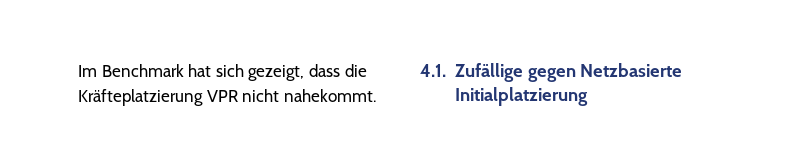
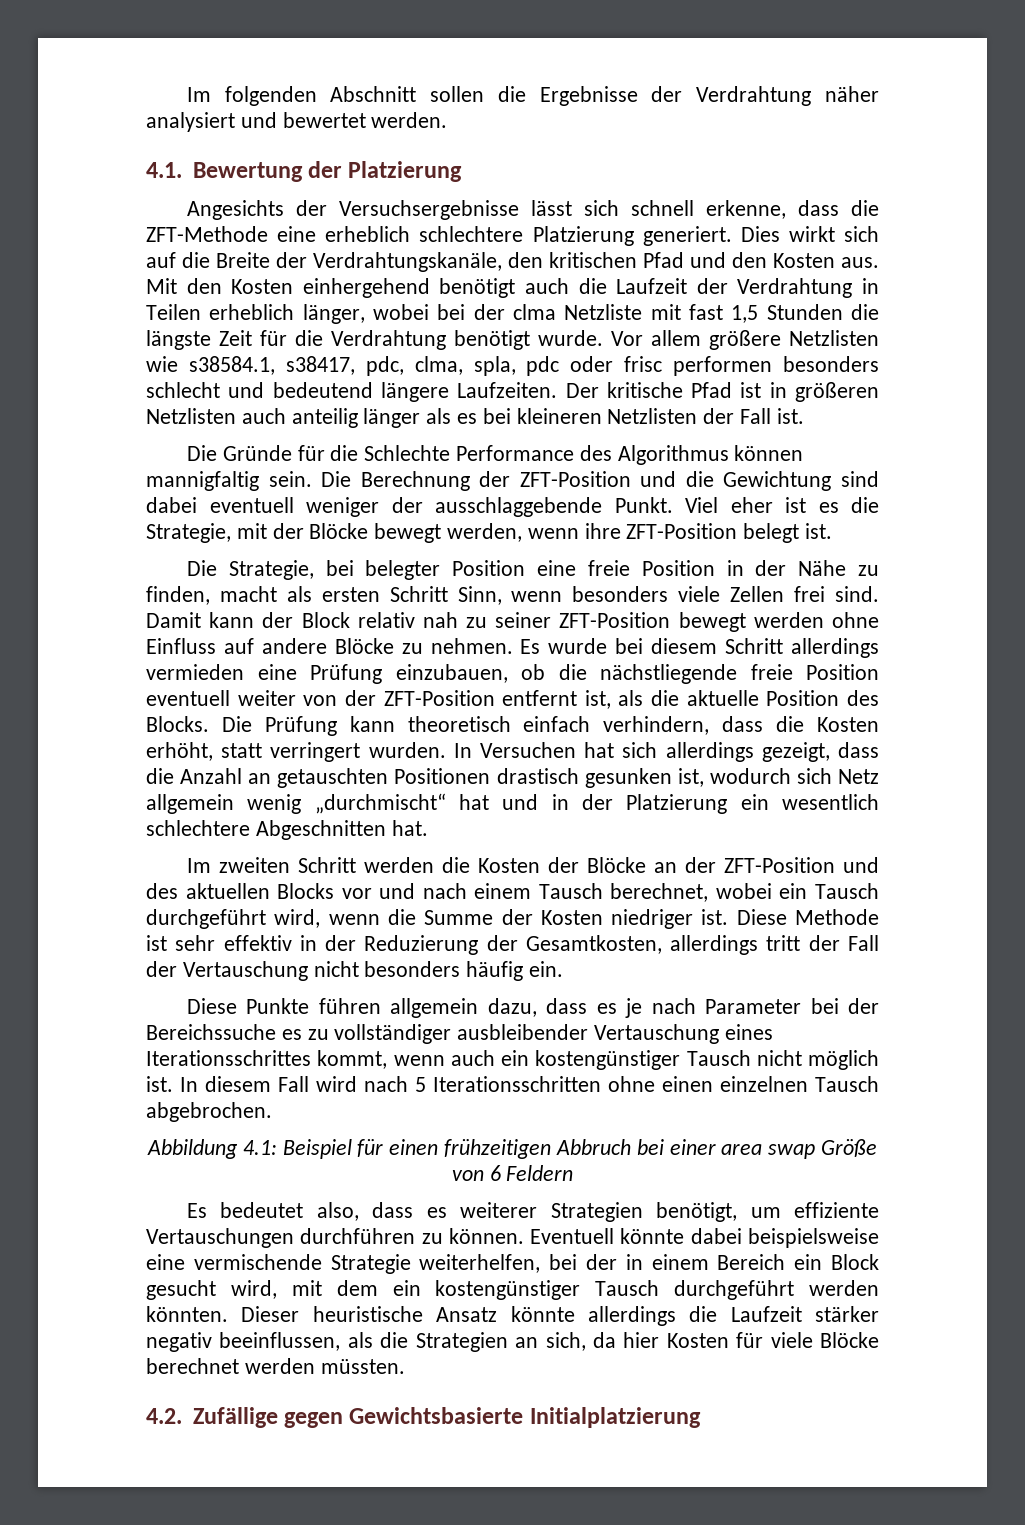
- Im Benchmark hat sich gezeigt, dass die Kräfteplatzierung VPR nicht nahekommt.
- 4.1. Zufällige gegen Netzbasierte Initialplatzierung
+ Im folgenden Abschnitt sollen die Ergebnisse der Verdrahtung näher analysiert und bewertet werden.
+ 4.1. Bewertung der Platzierung
+ Angesichts der Versuchsergebnisse lässt sich schnell erkenne, dass die ZFT-Methode eine erheblich schlechtere Platzierung generiert. Dies wirkt sich auf die Breite der Verdrahtungskanäle, den kritischen Pfad und den Kosten aus. Mit den Kosten einhergehend benötigt auch die Laufzeit der Verdrahtung in Teilen erheblich länger, wobei bei der clma Netzliste mit fast 1,5 Stunden die längste Zeit für die Verdrahtung benötigt wurde. Vor allem größere Netzlisten wie s38584.1, s38417, pdc, clma, spla, pdc oder frisc performen besonders schlecht und bedeutend längere Laufzeiten. Der kritische Pfad ist in größeren Netzlisten auch anteilig länger als es bei kleineren Netzlisten der Fall ist.
+ Die Gründe für die Schlechte Performance des Algorithmus können mannigfaltig sein. Die Berechnung der ZFT-Position und die Gewichtung sind dabei eventuell weniger der ausschlaggebende Punkt. Viel eher ist es die Strategie, mit der Blöcke bewegt werden, wenn ihre ZFT-Position belegt ist.
+ Die Strategie, bei belegter Position eine freie Position in der Nähe zu finden, macht als ersten Schritt Sinn, wenn besonders viele Zellen frei sind. Damit kann der Block relativ nah zu seiner ZFT-Position bewegt werden ohne Einfluss auf andere Blöcke zu nehmen. Es wurde bei diesem Schritt allerdings vermieden eine Prüfung einzubauen, ob die nächstliegende freie Position eventuell weiter von der ZFT-Position entfernt ist, als die aktuelle Position des Blocks. Die Prüfung kann theoretisch einfach verhindern, dass die Kosten erhöht, statt verringert wurden. In Versuchen hat sich allerdings gezeigt, dass die Anzahl an getauschten Positionen drastisch gesunken ist, wodurch sich Netz allgemein wenig „durchmischt“ hat und in der Platzierung ein wesentlich schlechtere Abgeschnitten hat.
+ Im zweiten Schritt werden die Kosten der Blöcke an der ZFT-Position und des aktuellen Blocks vor und nach einem Tausch berechnet, wobei ein Tausch durchgeführt wird, wenn die Summe der Kosten niedriger ist. Diese Methode ist sehr effektiv in der Reduzierung der Gesamtkosten, allerdings tritt der Fall der Vertauschung nicht besonders häufig ein.
+ Diese Punkte führen allgemein dazu, dass es je nach Parameter bei der Bereichssuche es zu vollständiger ausbleibender Vertauschung eines Iterationsschrittes kommt, wenn auch ein kostengünstiger Tausch nicht möglich ist. In diesem Fall wird nach 5 Iterationsschritten ohne einen einzelnen Tausch abgebrochen.
+ Abbildung 4.1: Beispiel für einen frühzeitigen Abbruch bei einer area swap Größe von 6 Feldern
+ Es bedeutet also, dass es weiterer Strategien benötigt, um effiziente Vertauschungen durchführen zu können. Eventuell könnte dabei beispielsweise eine vermischende Strategie weiterhelfen, bei der in einem Bereich ein Block gesucht wird, mit dem ein kostengünstiger Tausch durchgeführt werden könnten. Dieser heuristische Ansatz könnte allerdings die Laufzeit stärker negativ beeinflussen, als die Strategien an sich, da hier Kosten für viele Blöcke berechnet werden müssten.
+ 4.2. Zufällige gegen Gewichtsbasierte Initialplatzierung

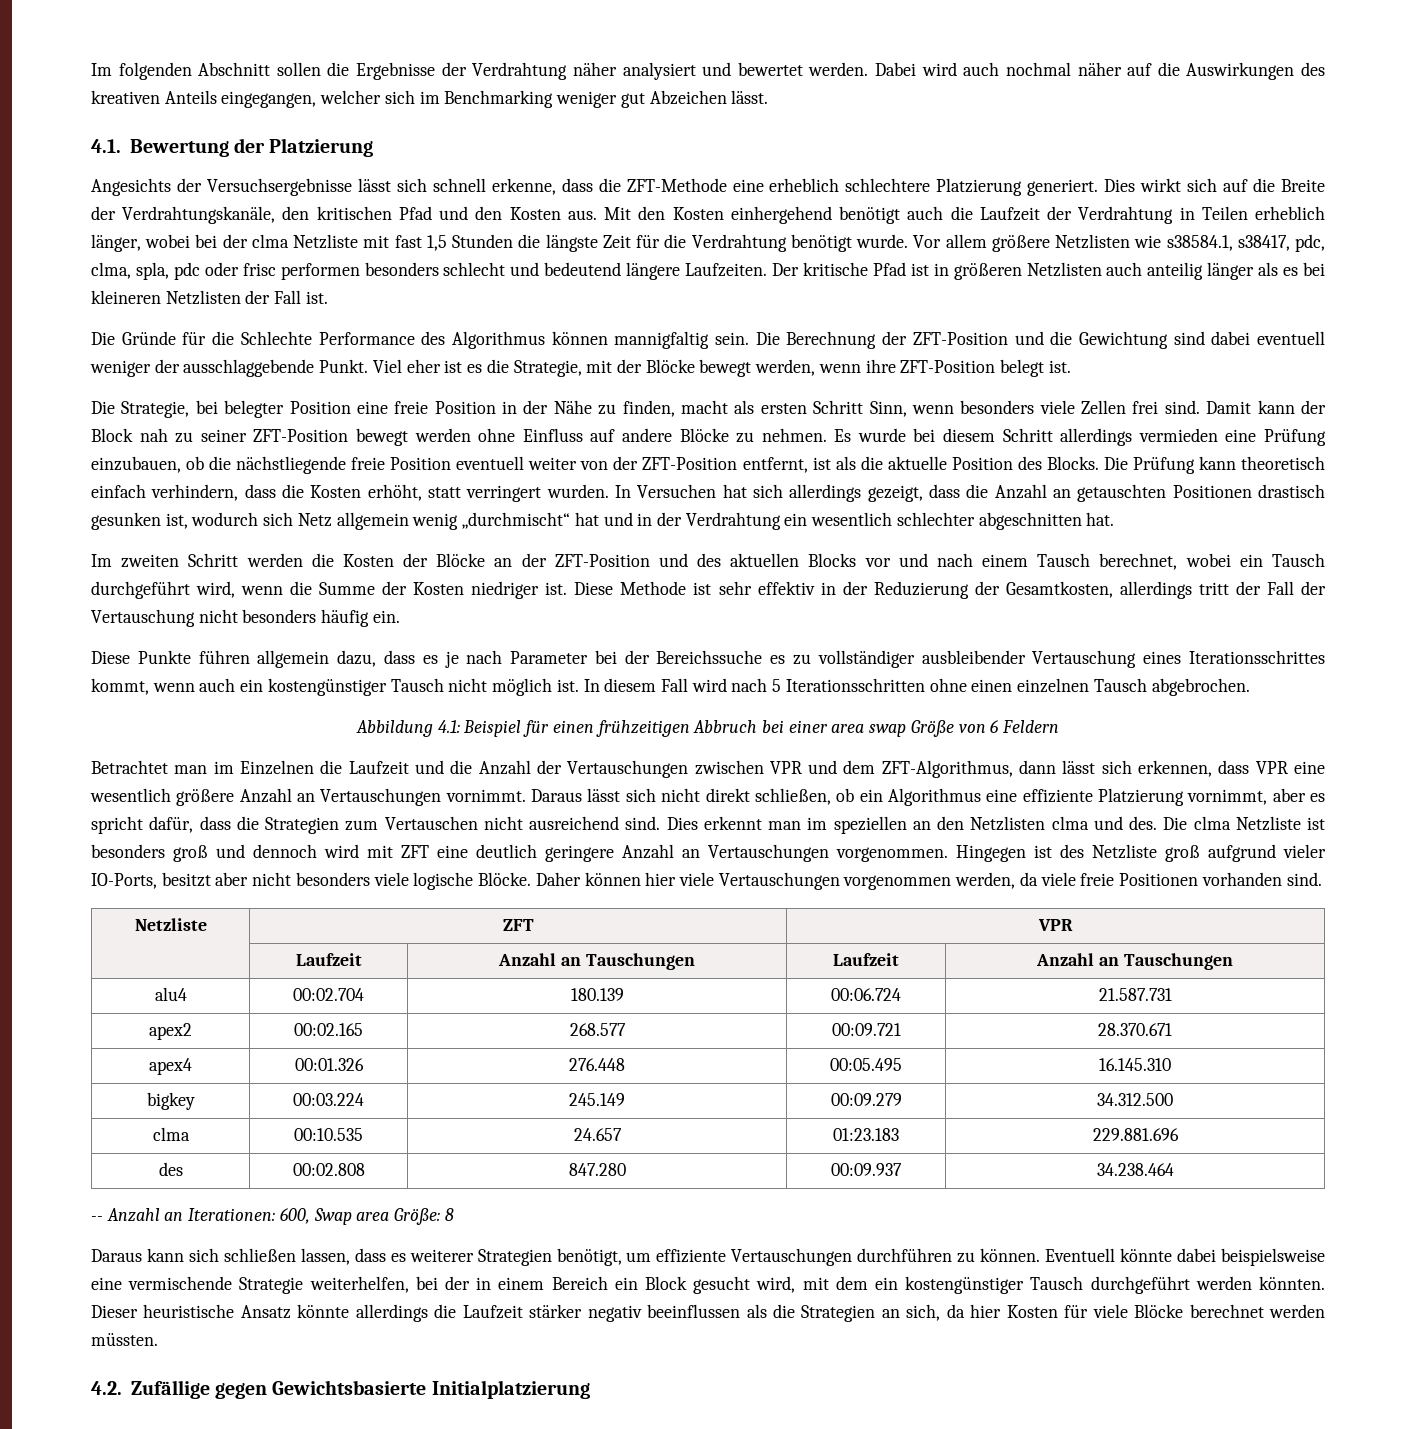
+ Dabei wird auch nochmal näher auf die Auswirkungen des kreativen Anteils eingegangen, welcher sich im Benchmarking weniger gut Abzeichen lässt.
- Damit kann der Block relativ nah zu seiner ZFT-Position bewegt werden ohne Einfluss auf andere Blöcke zu nehmen.
+ Damit kann der Block nah zu seiner ZFT-Position bewegt werden ohne Einfluss auf andere Blöcke zu nehmen.
- Es wurde bei diesem Schritt allerdings vermieden eine Prüfung einzubauen, ob die nächstliegende freie Position eventuell weiter von der ZFT-Position entfernt ist, als die aktuelle Position des Blocks.
+ Es wurde bei diesem Schritt allerdings vermieden eine Prüfung einzubauen, ob die nächstliegende freie Position eventuell weiter von der ZFT-Position entfernt, ist als die aktuelle Position des Blocks.
- In Versuchen hat sich allerdings gezeigt, dass die Anzahl an getauschten Positionen drastisch gesunken ist, wodurch sich Netz allgemein wenig „durchmischt“ hat und in der Platzierung ein wesentlich schlechtere Abgeschnitten hat.
+ In Versuchen hat sich allerdings gezeigt, dass die Anzahl an getauschten Positionen drastisch gesunken ist, wodurch sich Netz allgemein wenig „durchmischt“ hat und in der Verdrahtung ein wesentlich schlechter abgeschnitten hat.
- Es bedeutet also, dass es weiterer Strategien benötigt, um effiziente Vertauschungen durchführen zu können.
+ Betrachtet man im Einzelnen die Laufzeit und die Anzahl der Vertauschungen zwischen VPR und dem ZFT-Algorithmus, dann lässt sich erkennen, dass VPR eine wesentlich größere Anzahl an Vertauschungen vornimmt. Daraus lässt sich nicht direkt schließen, ob ein Algorithmus eine effiziente Platzierung vornimmt, aber es spricht dafür, dass die Strategien zum Vertauschen nicht ausreichend sind. Dies erkennt man im speziellen an den Netzlisten clma und des. Die clma Netzliste ist besonders groß und dennoch wird mit ZFT eine deutlich geringere Anzahl an Vertauschungen vorgenommen. Hingegen ist des Netzliste groß aufgrund vieler IO-Ports, besitzt aber nicht besonders viele logische Blöcke. Daher können hier viele Vertauschungen vorgenommen werden, da viele freie Positionen vorhanden sind.
+ Netzliste | ZFT | VPR
+ | Laufzeit | Anzahl an Tauschungen | Laufzeit | Anzahl an Tauschungen
+ alu4 | 00:02.704 | 180.139 | 00:06.724 | 21.587.731
+ apex2 | 00:02.165 | 268.577 | 00:09.721 | 28.370.671
+ apex4 | 00:01.326 | 276.448 | 00:05.495 | 16.145.310
+ bigkey | 00:03.224 | 245.149 | 00:09.279 | 34.312.500
+ clma | 00:10.535 | 24.657 | 01:23.183 | 229.881.696
+ des | 00:02.808 | 847.280 | 00:09.937 | 34.238.464
+ -- Anzahl an Iterationen: 600, Swap area Größe: 8
+ Daraus kann sich schließen lassen, dass es weiterer Strategien benötigt, um effiziente Vertauschungen durchführen zu können.
- Dieser heuristische Ansatz könnte allerdings die Laufzeit stärker negativ beeinflussen, als die Strategien an sich, da hier Kosten für viele Blöcke berechnet werden müssten.
+ Dieser heuristische Ansatz könnte allerdings die Laufzeit stärker negativ beeinflussen als die Strategien an sich, da hier Kosten für viele Blöcke berechnet werden müssten.

